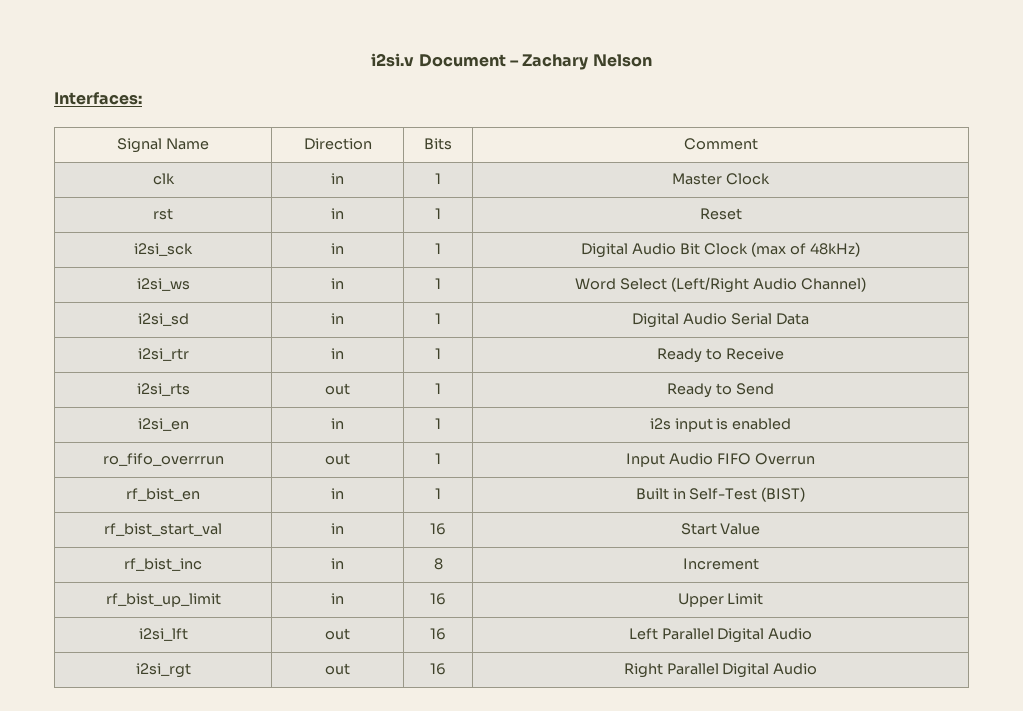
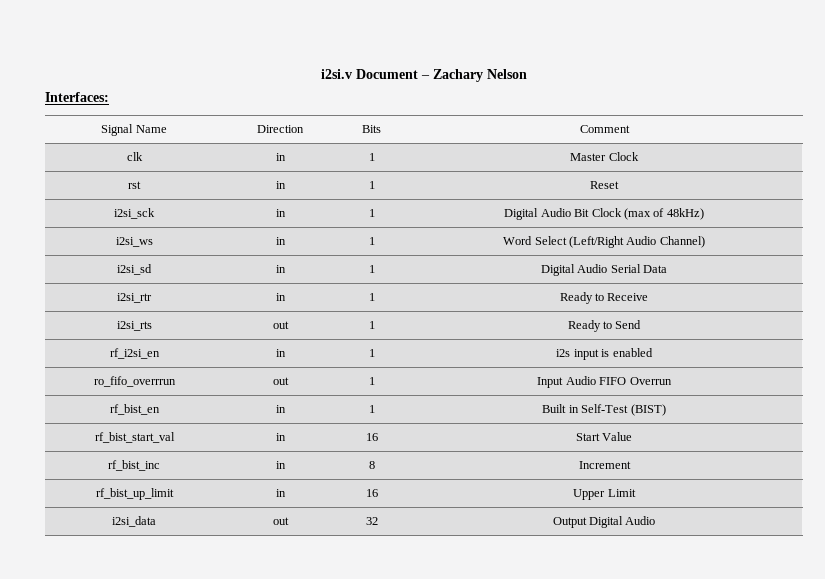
- i2si_en | in | 1 | i2s input is enabled
+ rf_i2si_en | in | 1 | i2s input is enabled
- i2si_lft | out | 16 | Left Parallel Digital Audio
- i2si_rgt | out | 16 | Right Parallel Digital Audio
+ i2si_data | out | 32 | Output Digital Audio

